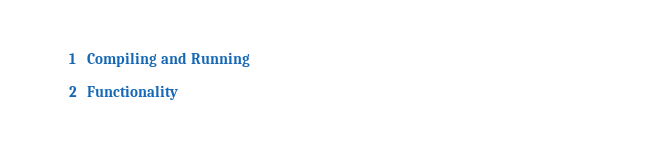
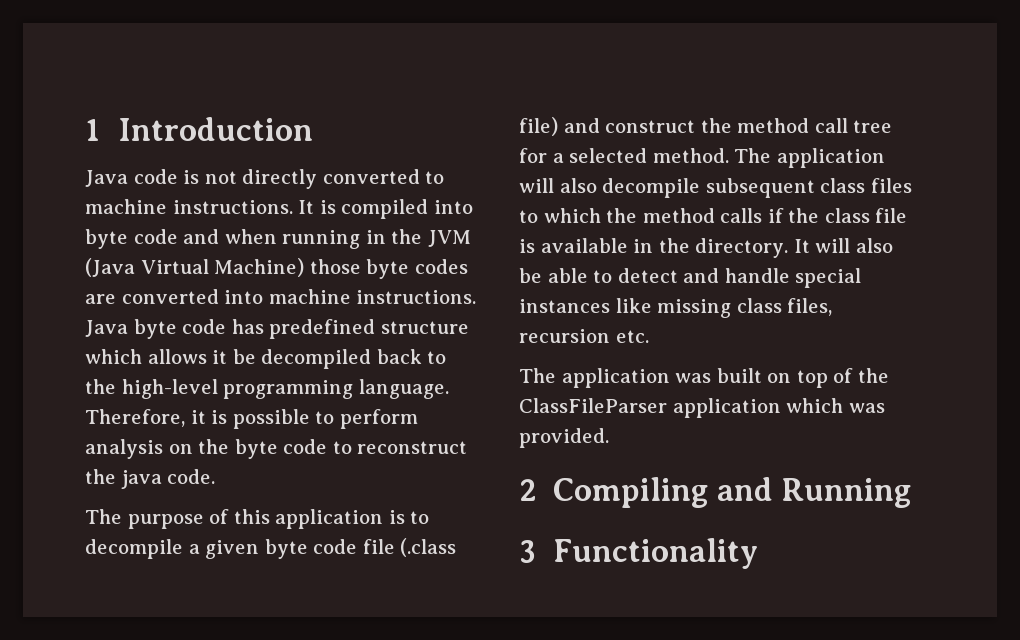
- 1 Compiling and Running
+ 1 Introduction
+ Java code is not directly converted to machine instructions. It is compiled into byte code and when running in the JVM (Java Virtual Machine) those byte codes are converted into machine instructions. Java byte code has predefined structure which allows it be decompiled back to the high-level programming language. Therefore, it is possible to perform analysis on the byte code to reconstruct the java code.
+ The purpose of this application is to decompile a given byte code file (.class file) and construct the method call tree for a selected method. The application will also decompile subsequent class files to which the method calls if the class file is available in the directory. It will also be able to detect and handle special instances like missing class files, recursion etc.
+ The application was built on top of the ClassFileParser application which was provided.
+ 2 Compiling and Running
- 2 Functionality
+ 3 Functionality

